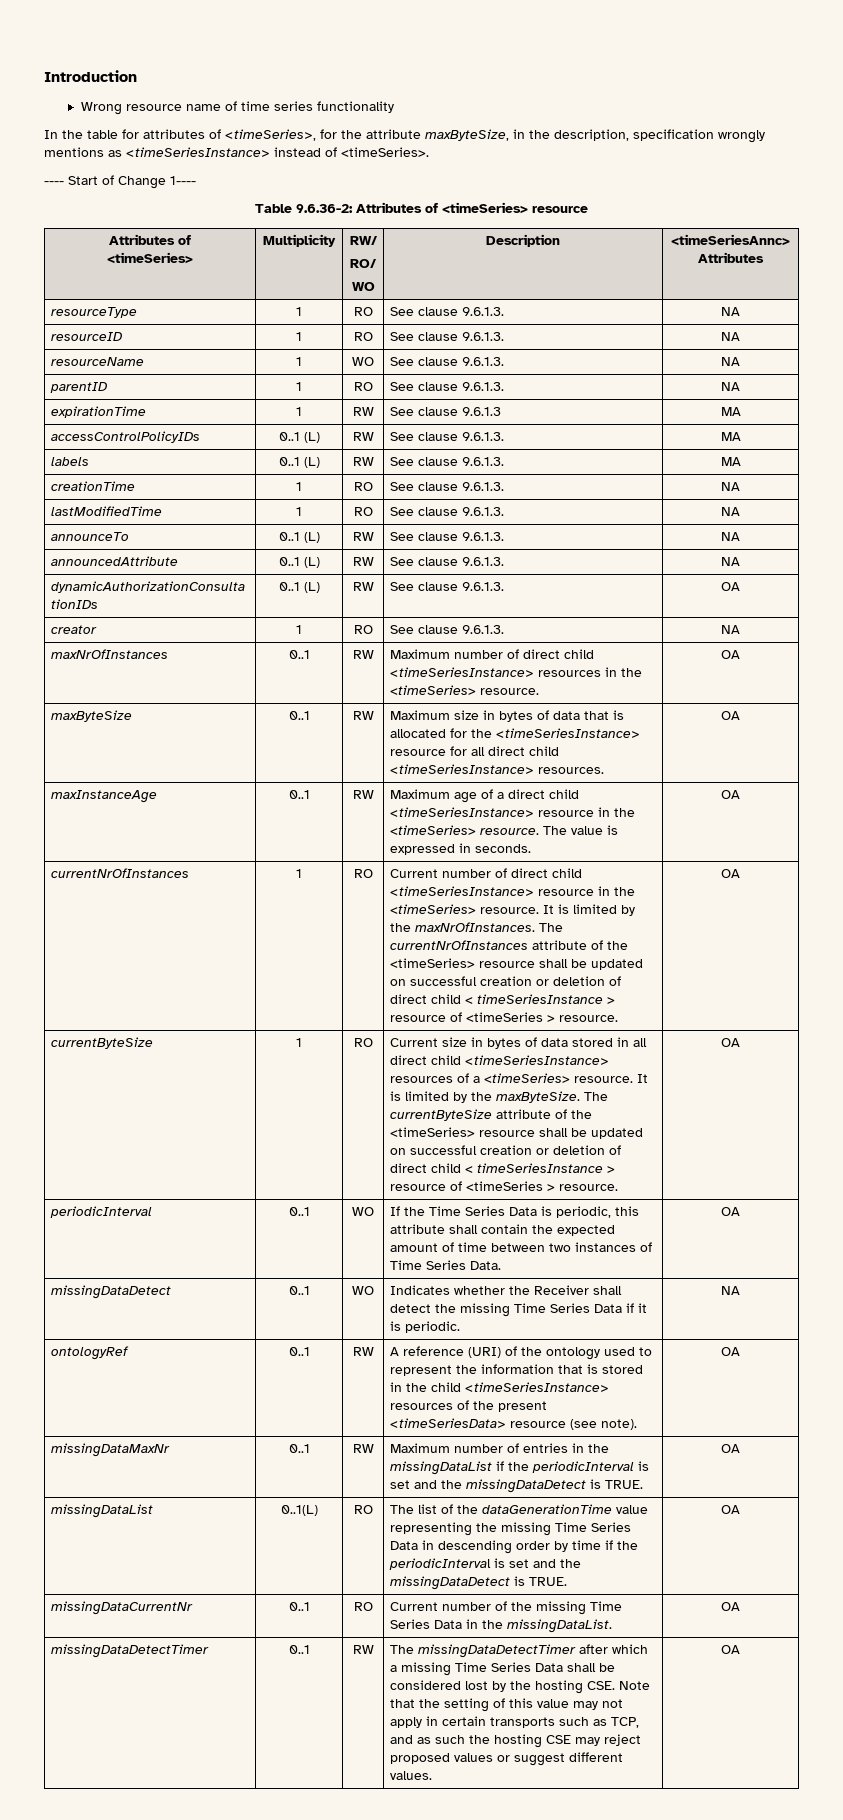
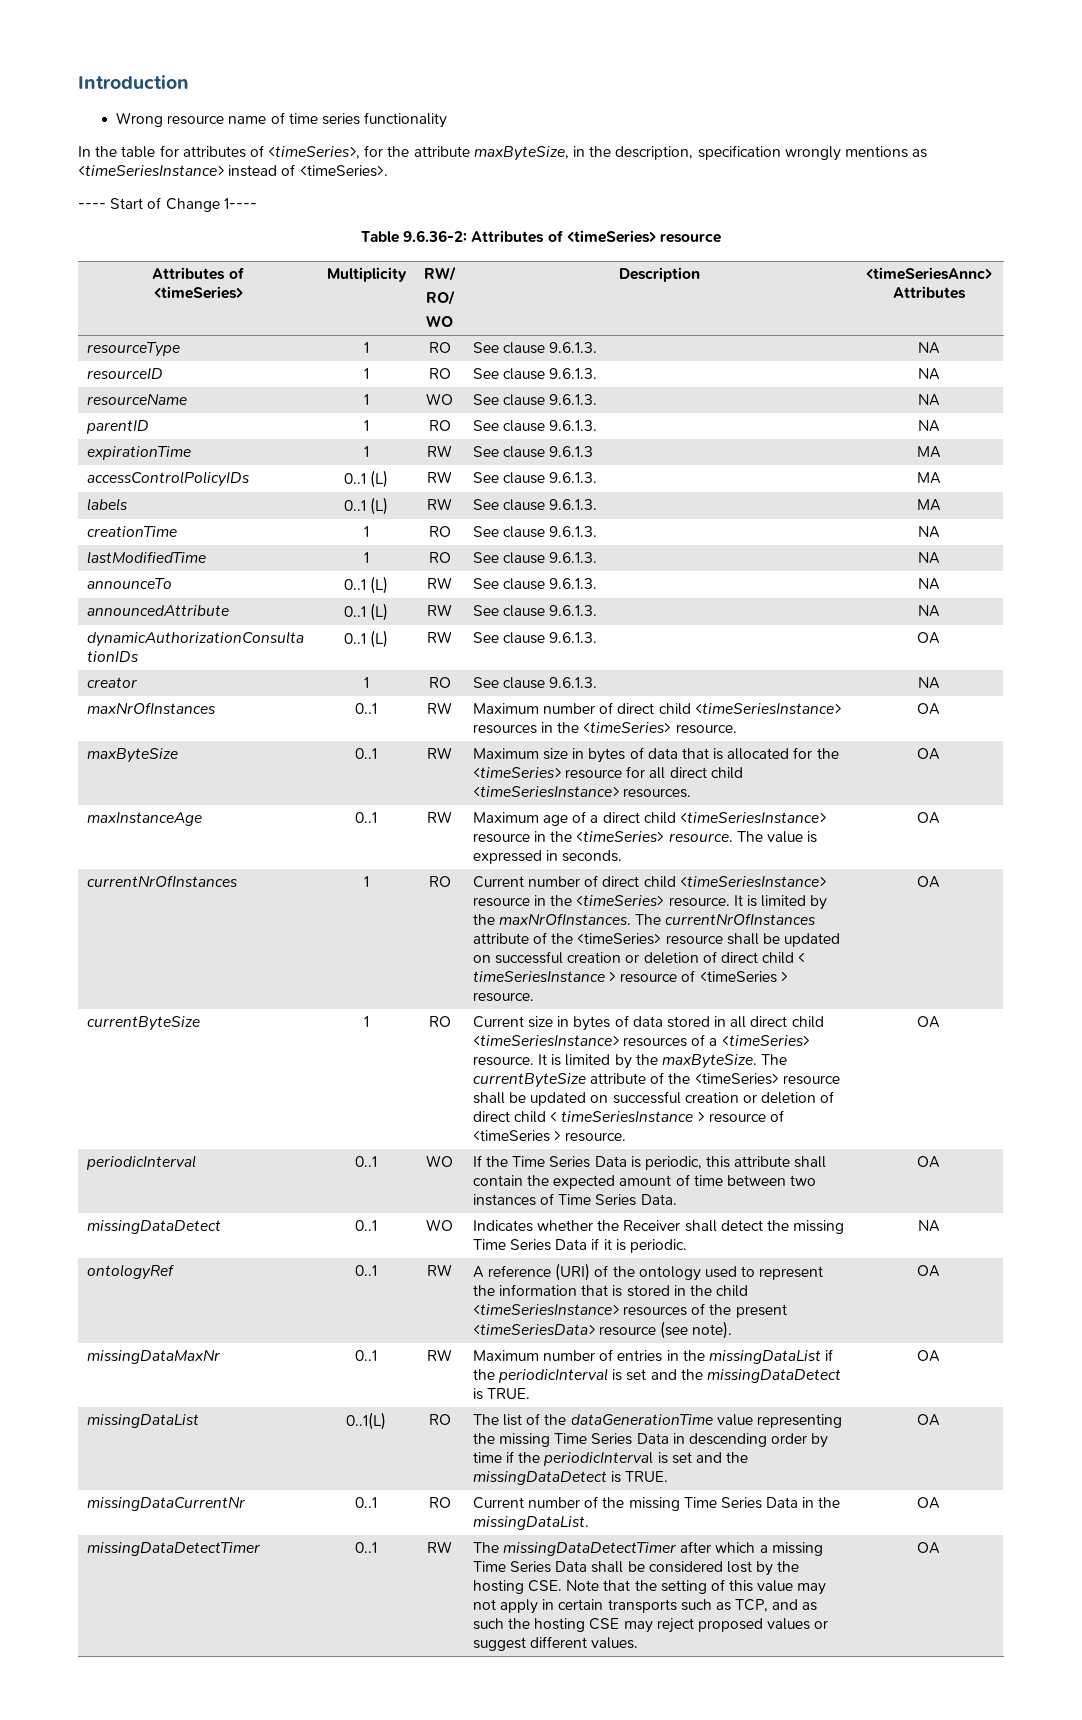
- maxByteSize | 0..1 | RW | Maximum size in bytes of data that is allocated for the <timeSeriesInstance> resource for all direct child <timeSeriesInstance> resources. | OA
+ maxByteSize | 0..1 | RW | Maximum size in bytes of data that is allocated for the <timeSeries> resource for all direct child <timeSeriesInstance> resources. | OA

